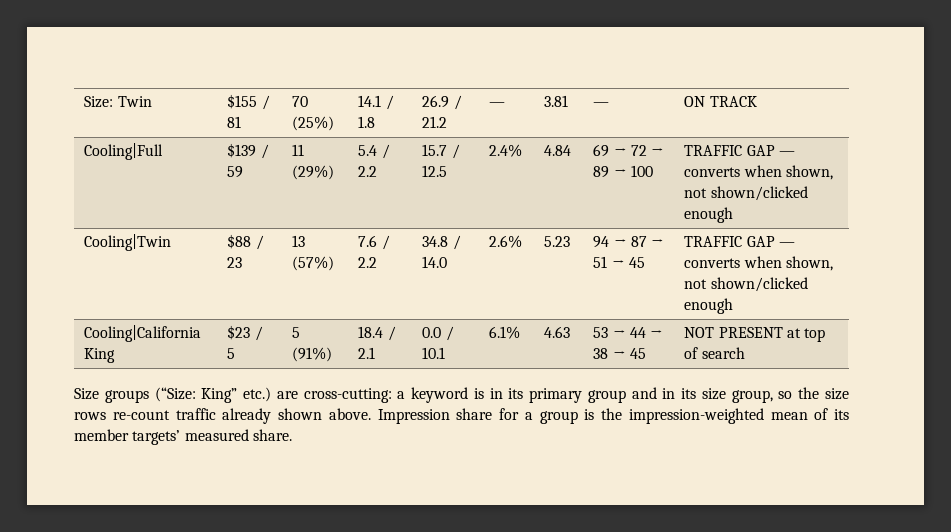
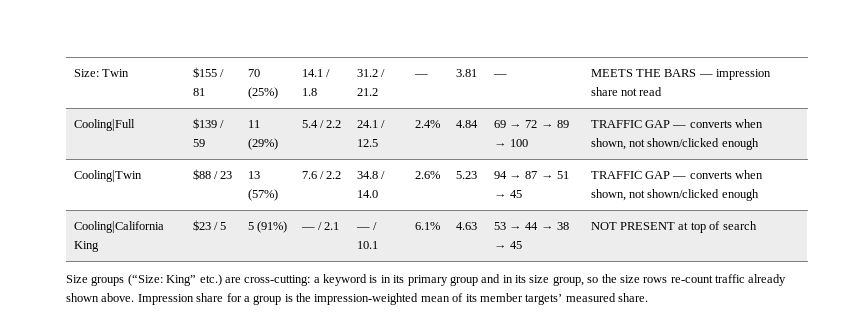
- Size: Twin | $155 / 81 | 70 (25%) | 14.1 / 1.8 | 26.9 / 21.2 | — | 3.81 | — | ON TRACK
+ Size: Twin | $155 / 81 | 70 (25%) | 14.1 / 1.8 | 31.2 / 21.2 | — | 3.81 | — | MEETS THE BARS — impression share not read
- Cooling|Full | $139 / 59 | 11 (29%) | 5.4 / 2.2 | 15.7 / 12.5 | 2.4% | 4.84 | 69 → 72 → 89 → 100 | TRAFFIC GAP — converts when shown, not shown/clicked enough
+ Cooling|Full | $139 / 59 | 11 (29%) | 5.4 / 2.2 | 24.1 / 12.5 | 2.4% | 4.84 | 69 → 72 → 89 → 100 | TRAFFIC GAP — converts when shown, not shown/clicked enough
- Cooling|California King | $23 / 5 | 5 (91%) | 18.4 / 2.1 | 0.0 / 10.1 | 6.1% | 4.63 | 53 → 44 → 38 → 45 | NOT PRESENT at top of search
+ Cooling|California King | $23 / 5 | 5 (91%) | — / 2.1 | — / 10.1 | 6.1% | 4.63 | 53 → 44 → 38 → 45 | NOT PRESENT at top of search

